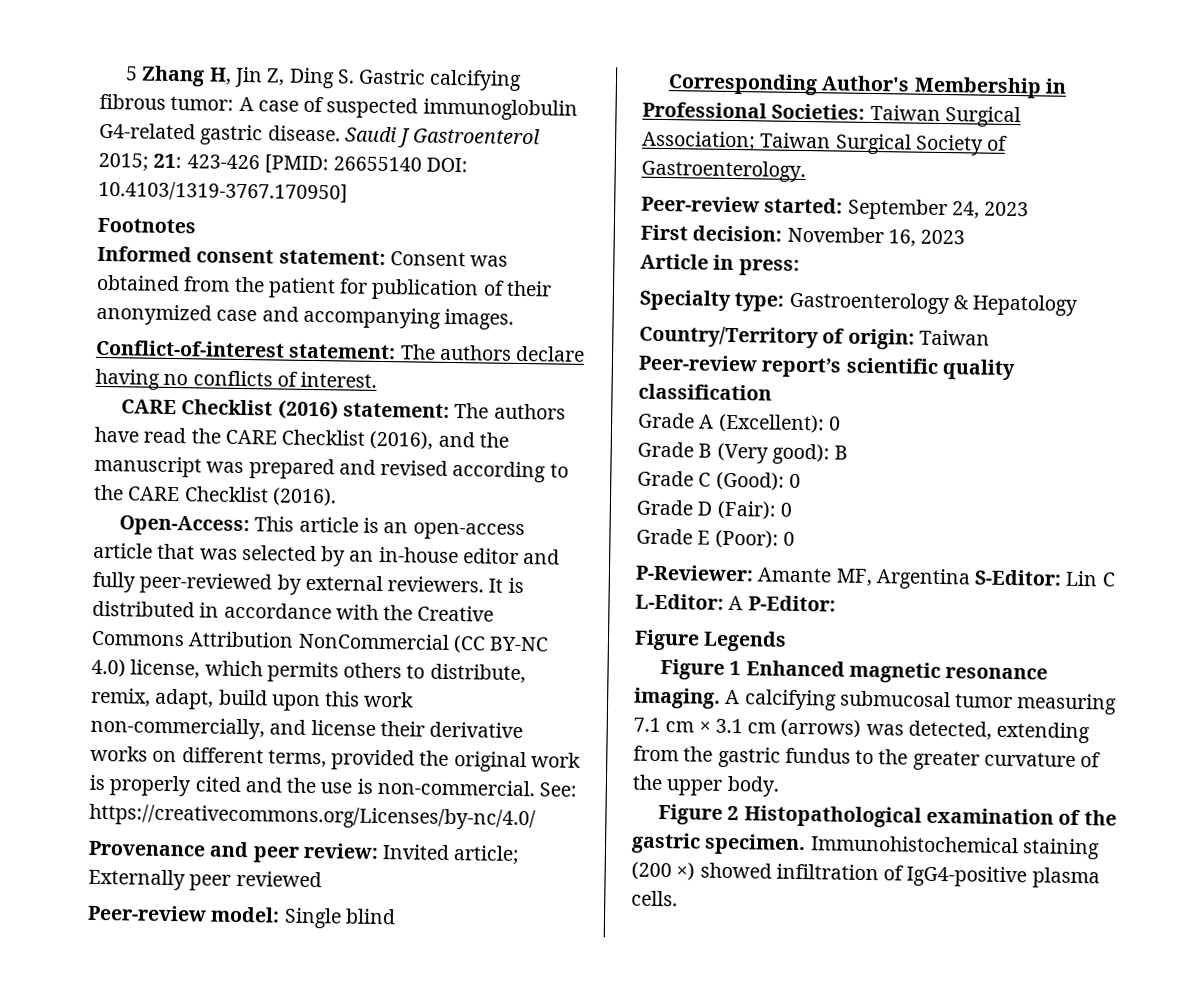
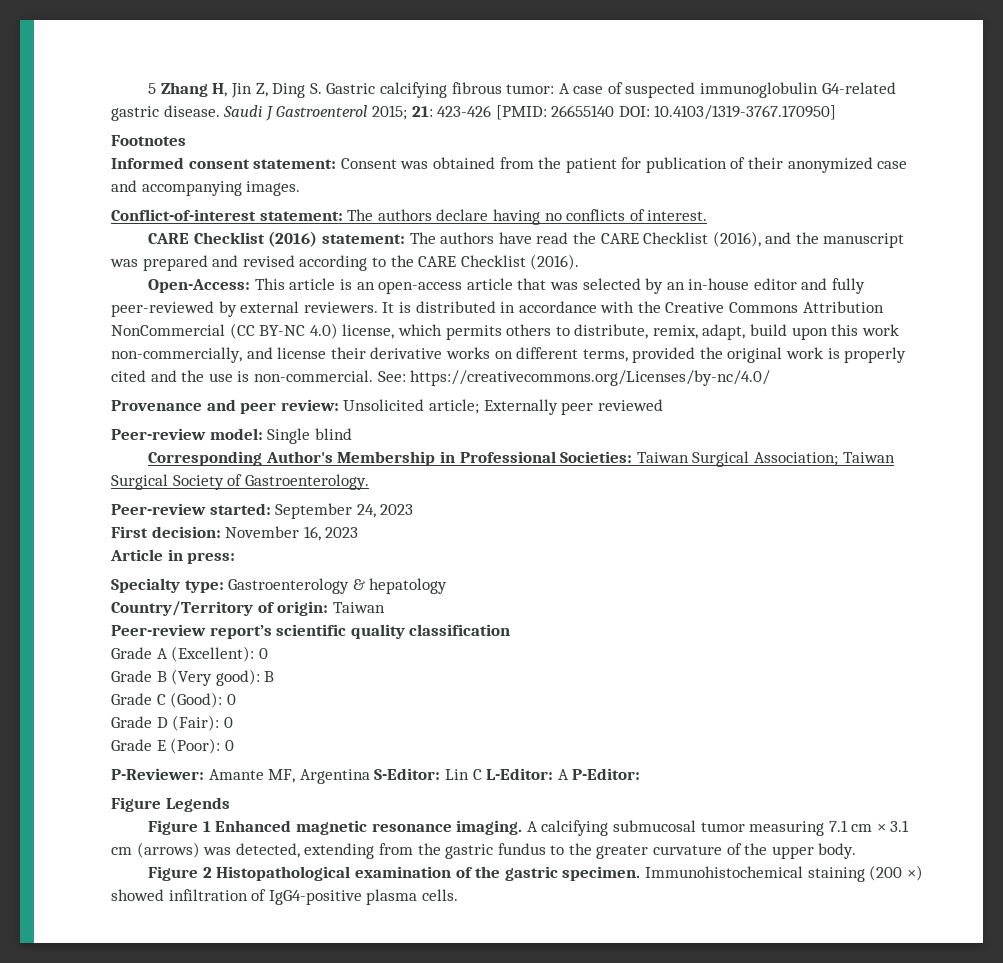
- Provenance and peer review: Invited article; Externally peer reviewed
+ Provenance and peer review: Unsolicited article; Externally peer reviewed
- Specialty type: Gastroenterology & Hepatology
+ Specialty type: Gastroenterology & hepatology

